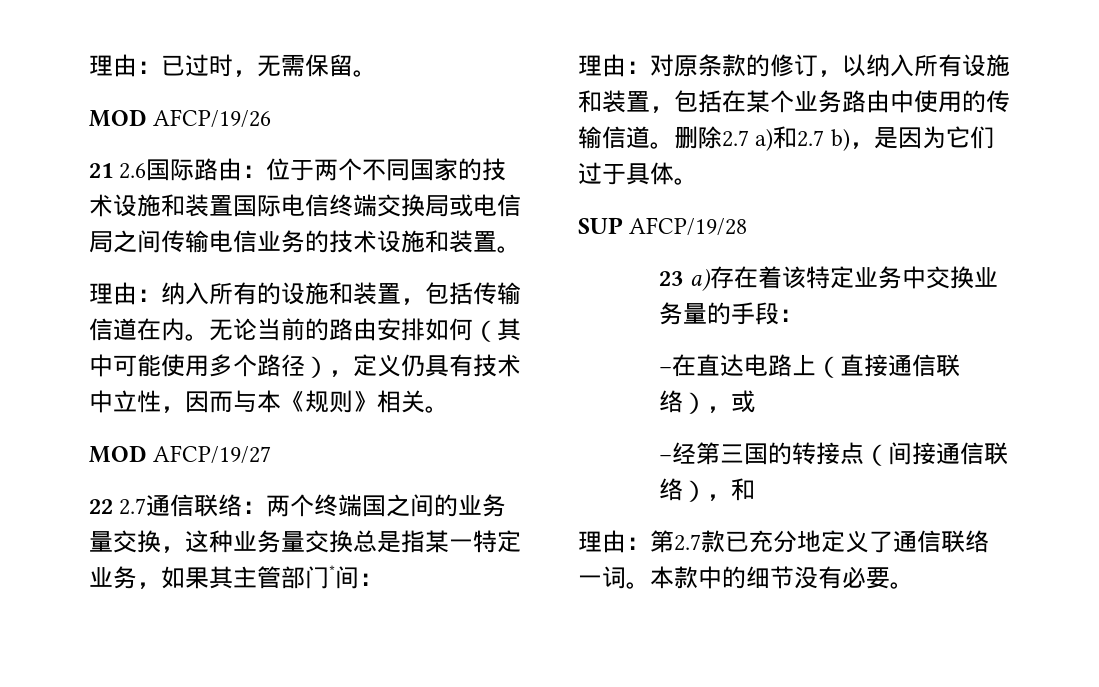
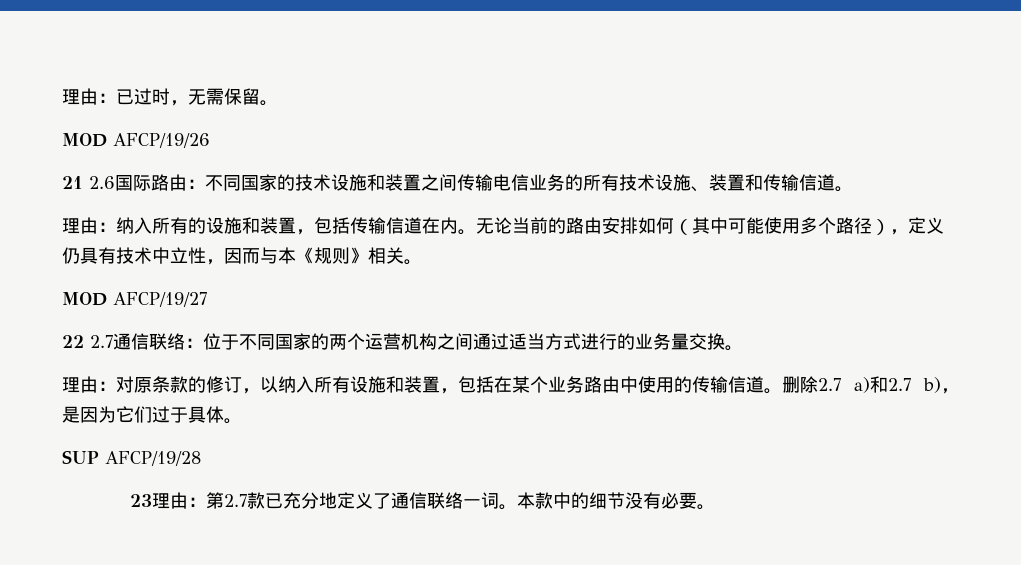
- 21 2.6国际路由：位于两个不同国家的技术设施和装置国际电信终端交换局或电信局之间传输电信业务的技术设施和装置。
+ 21 2.6国际路由：不同国家的技术设施和装置之间传输电信业务的所有技术设施、装置和传输信道。
- 22 2.7通信联络：两个终端国之间的业务量交换，这种业务量交换总是指某一特定业务，如果其主管部门*间：
+ 22 2.7通信联络：位于不同国家的两个运营机构之间通过适当方式进行的业务量交换。
- 23 a)存在着该特定业务中交换业务量的手段：
- –在直达电路上（直接通信联络），或
- –经第三国的转接点（间接通信联络），和
- 理由：第2.7款已充分地定义了通信联络一词。
+ 23理由：第2.7款已充分地定义了通信联络一词。

